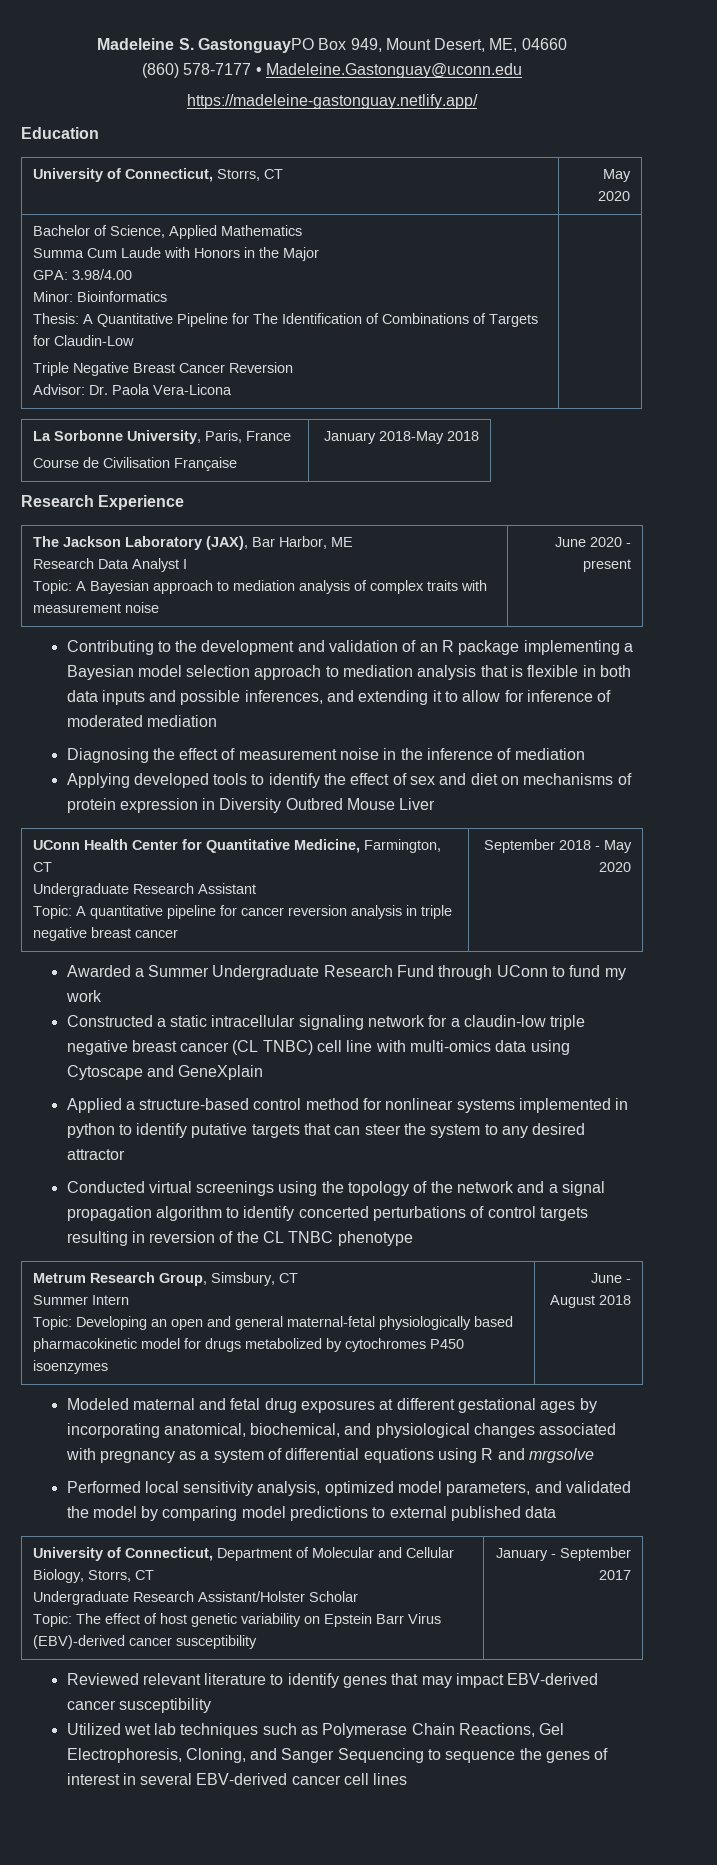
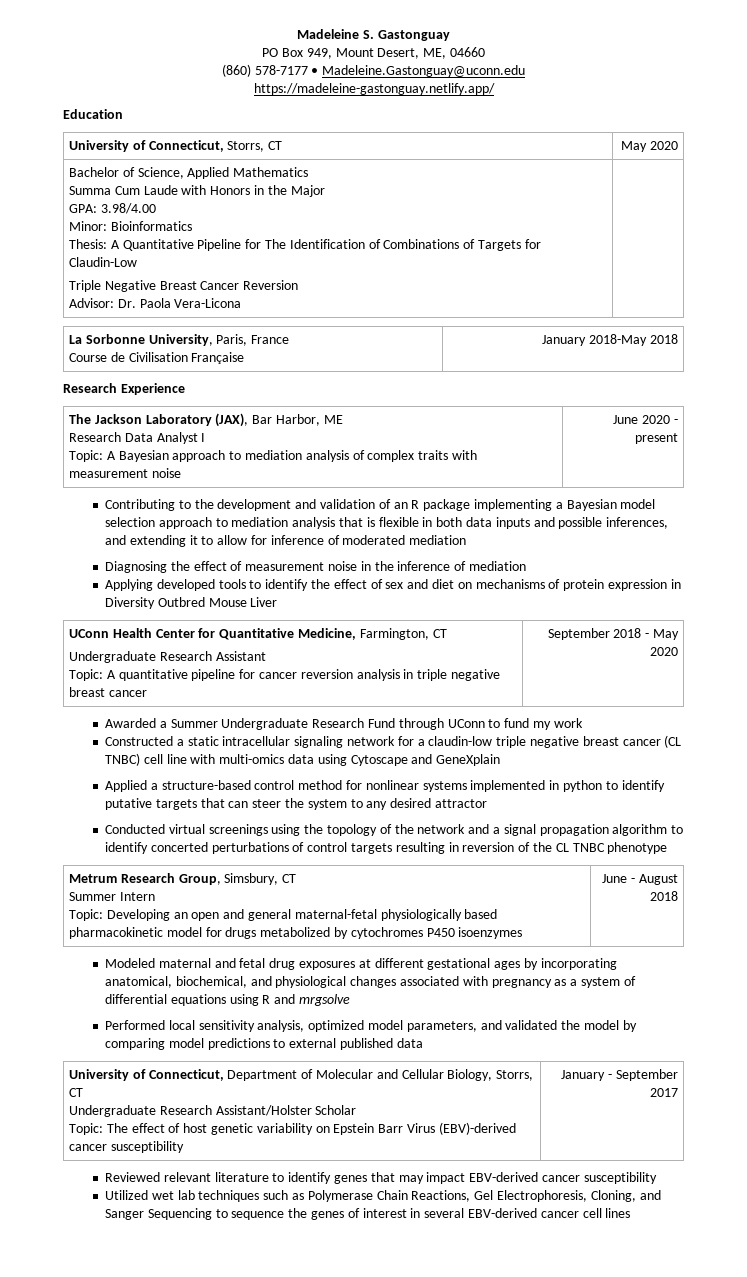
- Madeleine S. GastonguayPO Box 949, Mount Desert, ME, 04660
+ Madeleine S. Gastonguay
+ PO Box 949, Mount Desert, ME, 04660

